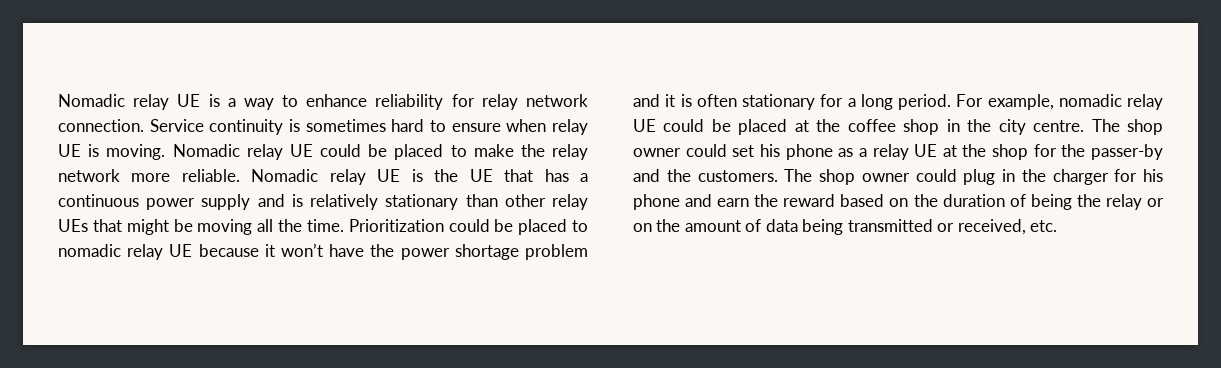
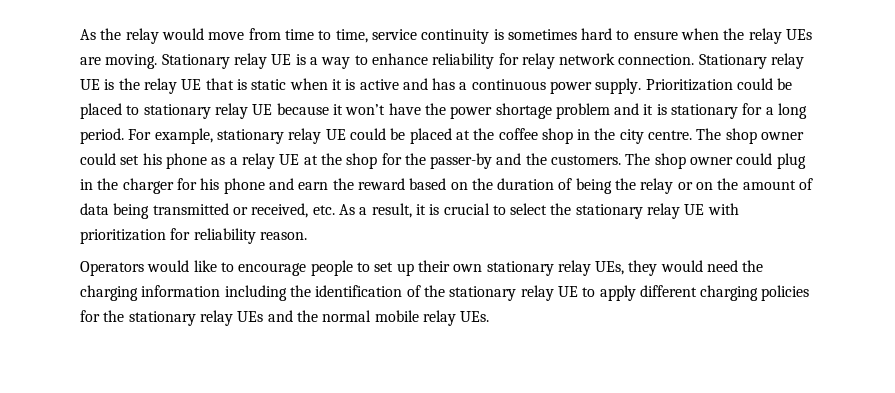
- Nomadic relay UE is a way to enhance reliability for relay network connection.
+ As the relay would move from time to time, service continuity is sometimes hard to ensure when the relay UEs are moving. Stationary relay UE is a way to enhance reliability for relay network connection.
- Service continuity is sometimes hard to ensure when relay UE is moving. Nomadic relay UE could be placed to make the relay network more reliable. Nomadic relay UE is the UE that has a continuous power supply and is relatively stationary than other relay UEs that might be moving all the time.
+ Stationary relay UE is the relay UE that is static when it is active and has a continuous power supply.
- Prioritization could be placed to nomadic relay UE because it won’t have the power shortage problem and it is often stationary for a long period.
+ Prioritization could be placed to stationary relay UE because it won’t have the power shortage problem and it is stationary for a long period.
- For example, nomadic relay UE could be placed at the coffee shop in the city centre.
+ For example, stationary relay UE could be placed at the coffee shop in the city centre.
- The shop owner could plug in the charger for his phone and earn the reward based on the duration of being the relay or on the amount of data being transmitted or received, etc.
+ The shop owner could plug in the charger for his phone and earn the reward based on the duration of being the relay or on the amount of data being transmitted or received, etc. As a result, it is crucial to select the stationary relay UE with prioritization for reliability reason.
+ Operators would like to encourage people to set up their own stationary relay UEs, they would need the charging information including the identification of the stationary relay UE to apply different charging policies for the stationary relay UEs and the normal mobile relay UEs.

